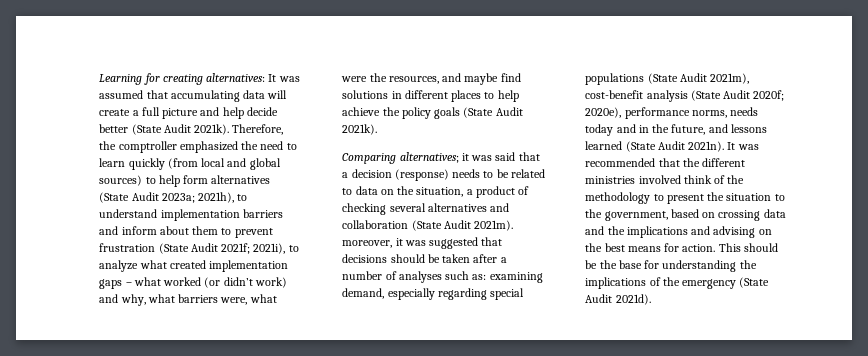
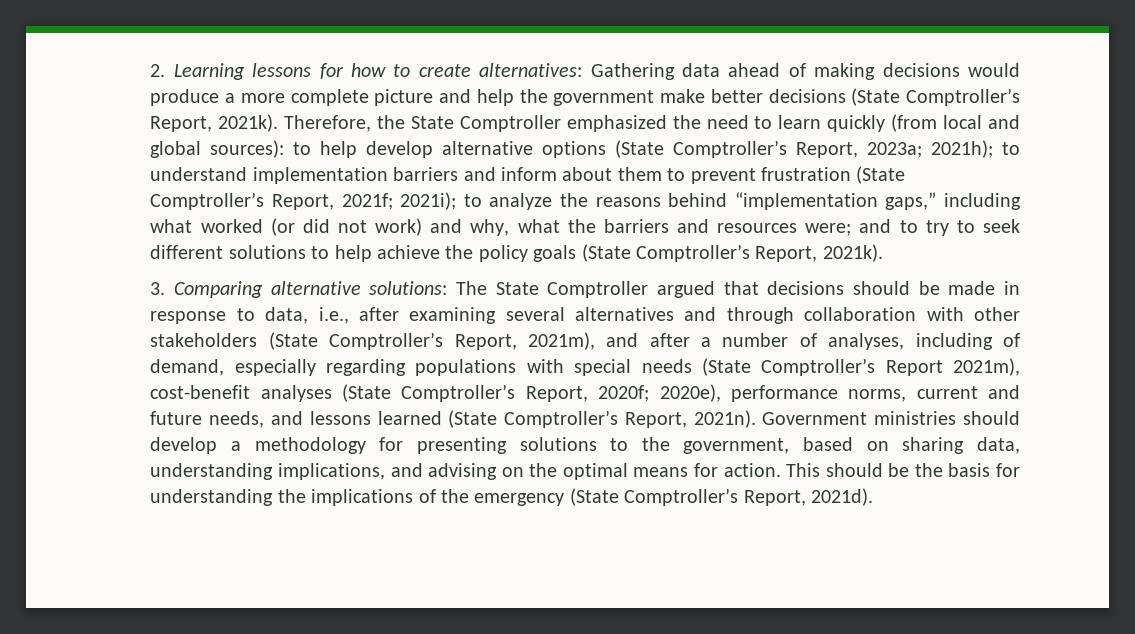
- Learning for creating alternatives: It was assumed that accumulating data will create a full picture and help decide better (State Audit 2021k).
+ 2. Learning lessons for how to create alternatives: Gathering data ahead of making decisions would produce a more complete picture and help the government make better decisions (State Comptroller’s Report, 2021k).
- Therefore, the comptroller emphasized the need to learn quickly (from local and global sources) to help form alternatives (State Audit 2023a; 2021h), to understand implementation barriers and inform about them to prevent frustration (State Audit 2021f; 2021i), to analyze what created implementation gaps – what worked (or didn’t work) and why, what barriers were, what were the resources, and maybe find solutions in different places to help achieve the policy goals (State Audit 2021k).
+ Therefore, the State Comptroller emphasized the need to learn quickly (from local and global sources): to help develop alternative options (State Comptroller’s Report, 2023a; 2021h); to understand implementation barriers and inform about them to prevent frustration (State Comptroller’s Report, 2021f; 2021i); to analyze the reasons behind “implementation gaps,” including what worked (or did not work) and why, what the barriers and resources were; and to try to seek different solutions to help achieve the policy goals (State Comptroller’s Report, 2021k).
- Comparing alternatives; it was said that a decision (response) needs to be related to data on the situation, a product of checking several alternatives and collaboration (State Audit 2021m). moreover, it was suggested that decisions should be taken after a number of analyses such as: examining demand, especially regarding special populations (State Audit 2021m), cost-benefit analysis (State Audit 2020f; 2020e), performance norms, needs today and in the future, and lessons learned (State Audit 2021n). It was recommended that the different ministries involved think of the methodology to present the situation to the government, based on crossing data and the implications and advising on the best means for action.
+ 3. Comparing alternative solutions: The State Comptroller argued that decisions should be made in response to data, i.e., after examining several alternatives and through collaboration with other stakeholders (State Comptroller’s Report, 2021m), and after a number of analyses, including of demand, especially regarding populations with special needs (State Comptroller’s Report 2021m), cost-benefit analyses (State Comptroller’s Report, 2020f; 2020e), performance norms, current and future needs, and lessons learned (State Comptroller’s Report, 2021n). Government ministries should develop a methodology for presenting solutions to the government, based on sharing data, understanding implications, and advising on the optimal means for action.
- This should be the base for understanding the implications of the emergency (State Audit 2021d).
+ This should be the basis for understanding the implications of the emergency (State Comptroller’s Report, 2021d).

